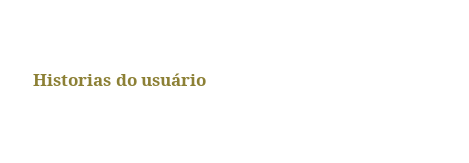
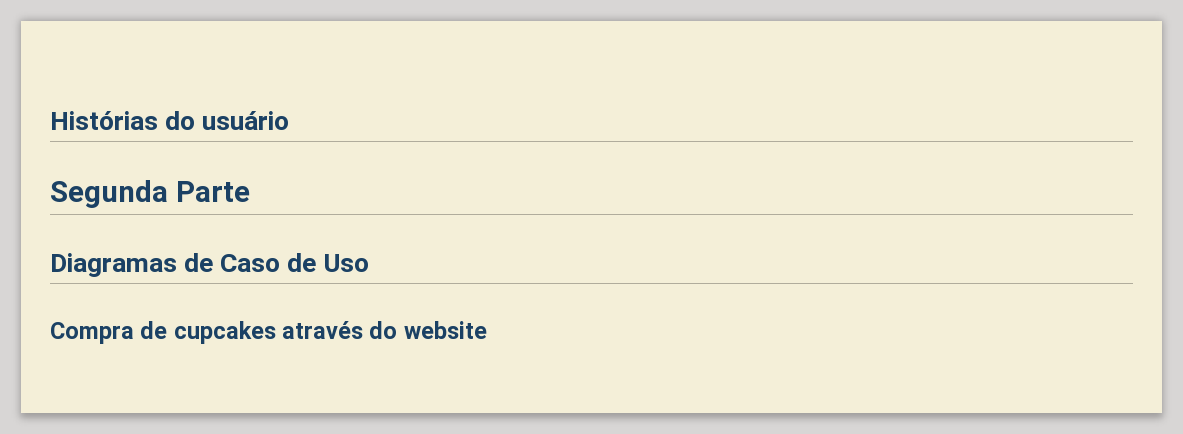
- Historias do usuário
+ Histórias do usuário
+ Segunda Parte
+ Diagramas de Caso de Uso
+ Compra de cupcakes através do website

